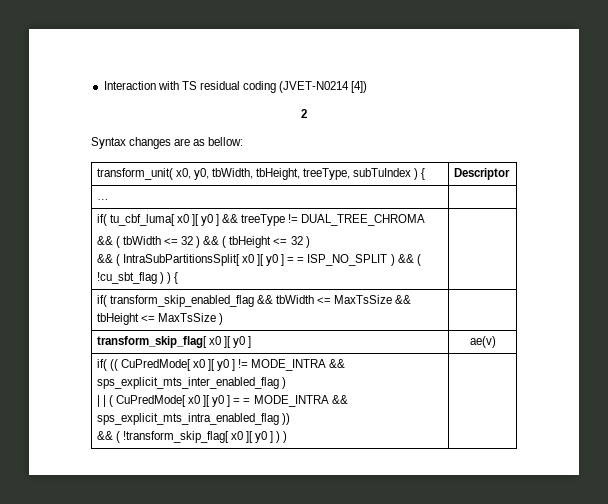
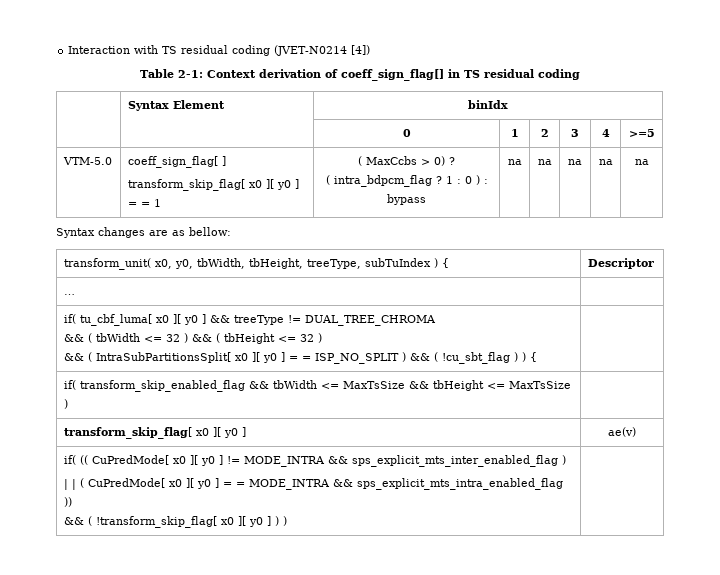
- 2
+ Table 2-1: Context derivation of coeff_sign_flag[] in TS residual coding
+ | Syntax Element | binIdx
+ | | 0 | 1 | 2 | 3 | 4 | >=5
+ VTM-5.0 | coeff_sign_flag[ ]
+ transform_skip_flag[ x0 ][ y0 ] = = 1 | ( MaxCcbs > 0) ?
+ ( intra_bdpcm_flag ? 1 : 0 ) : bypass | na | na | na | na | na

